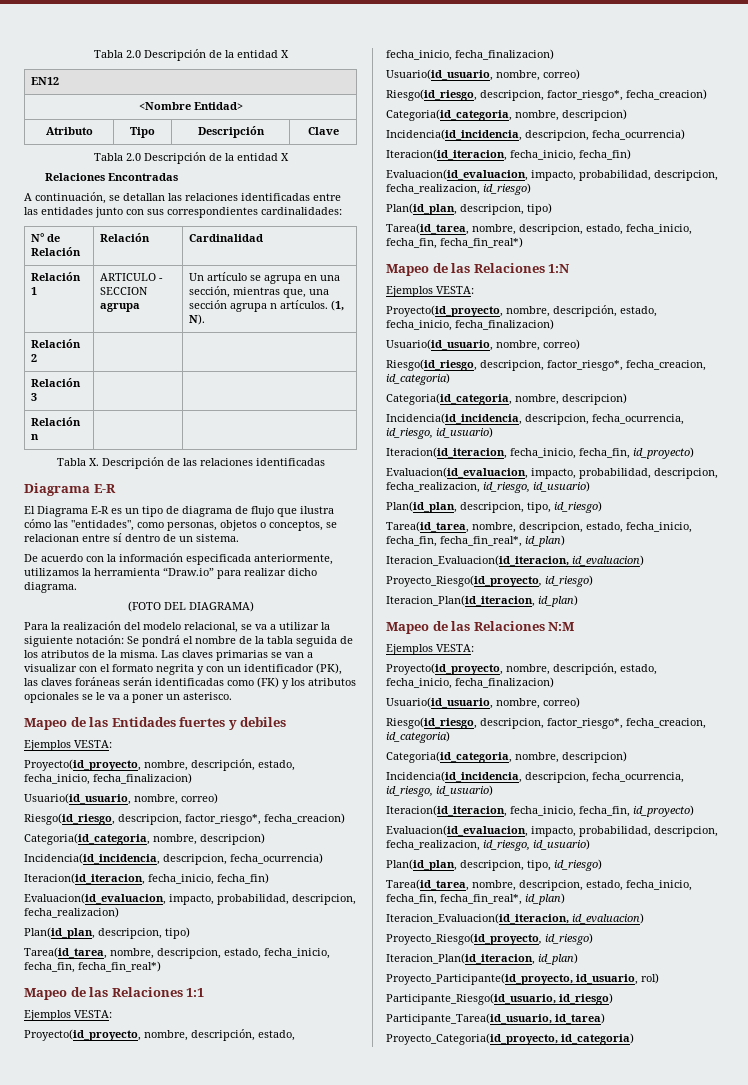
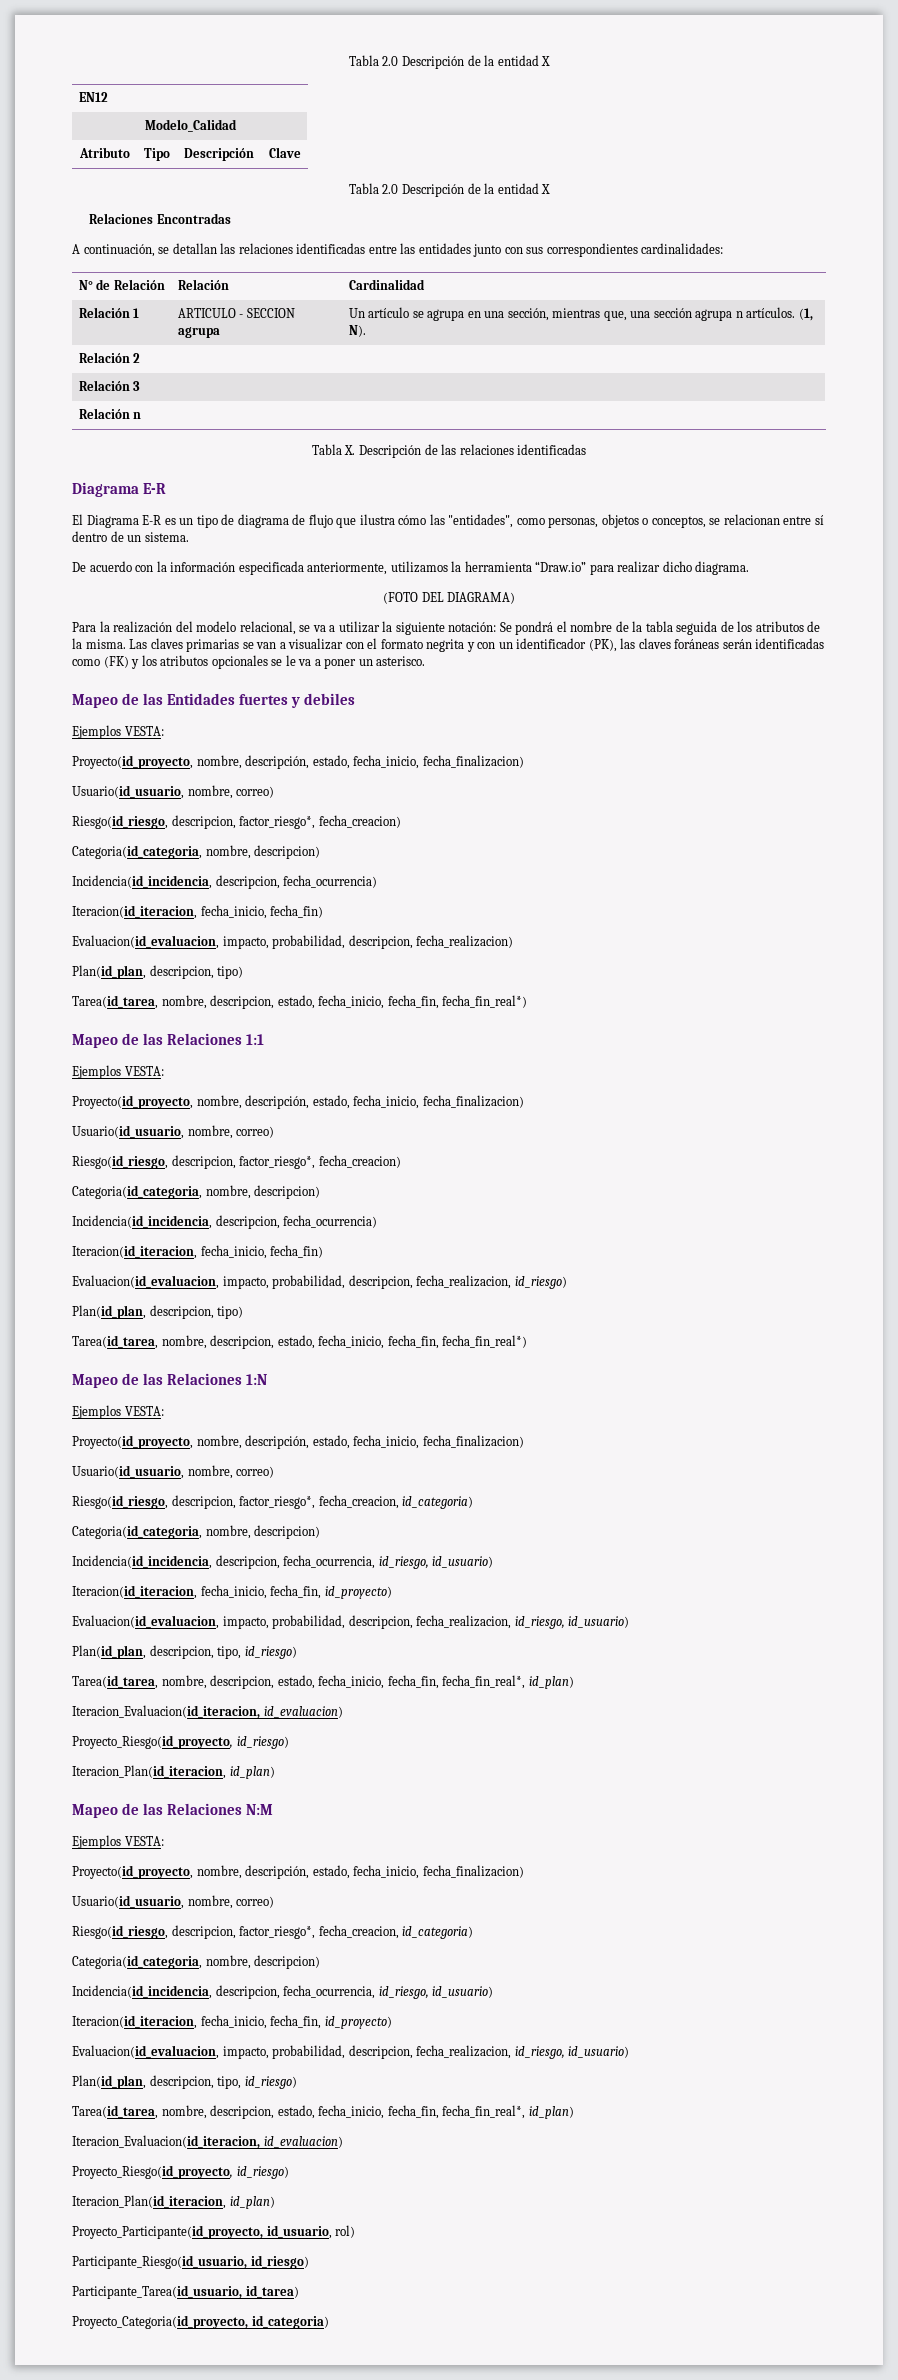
- <Nombre Entidad>
+ Modelo_Calidad

